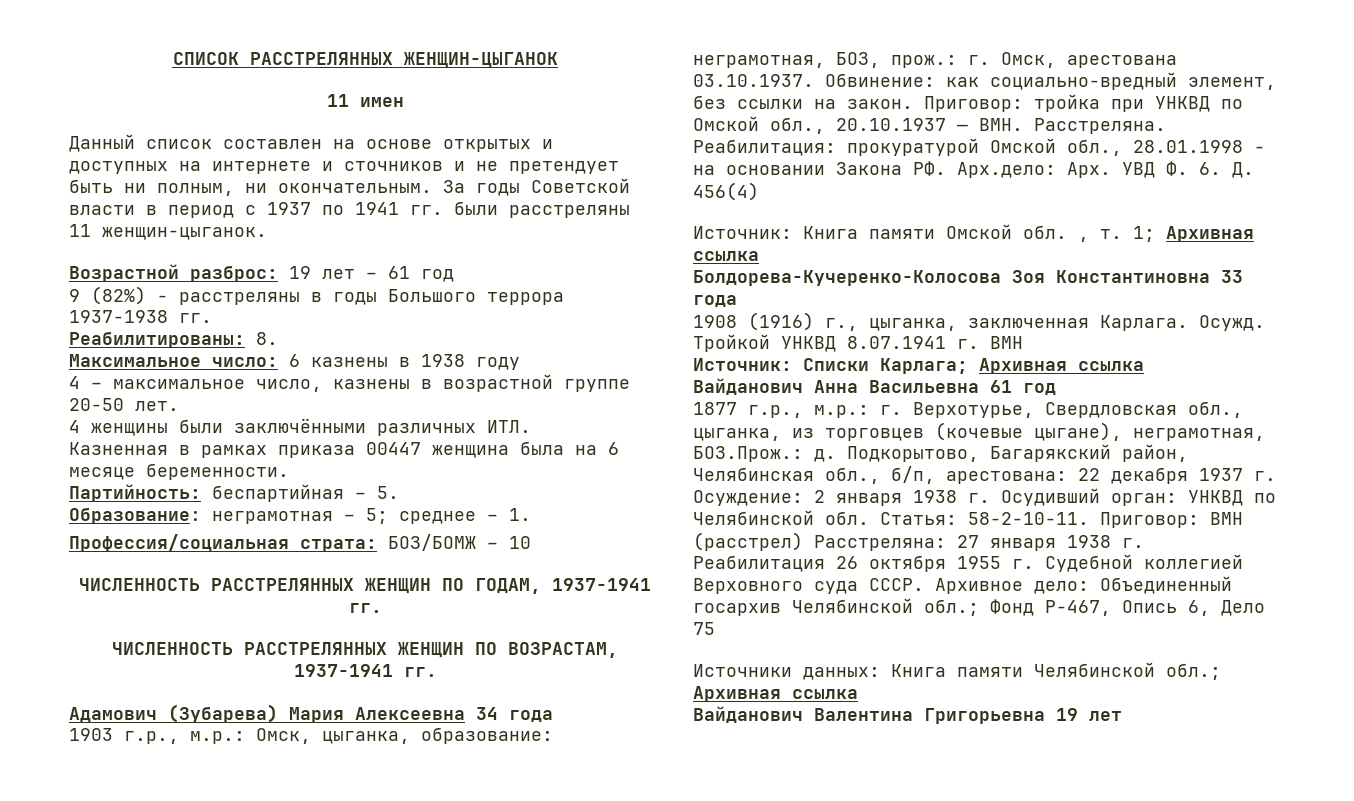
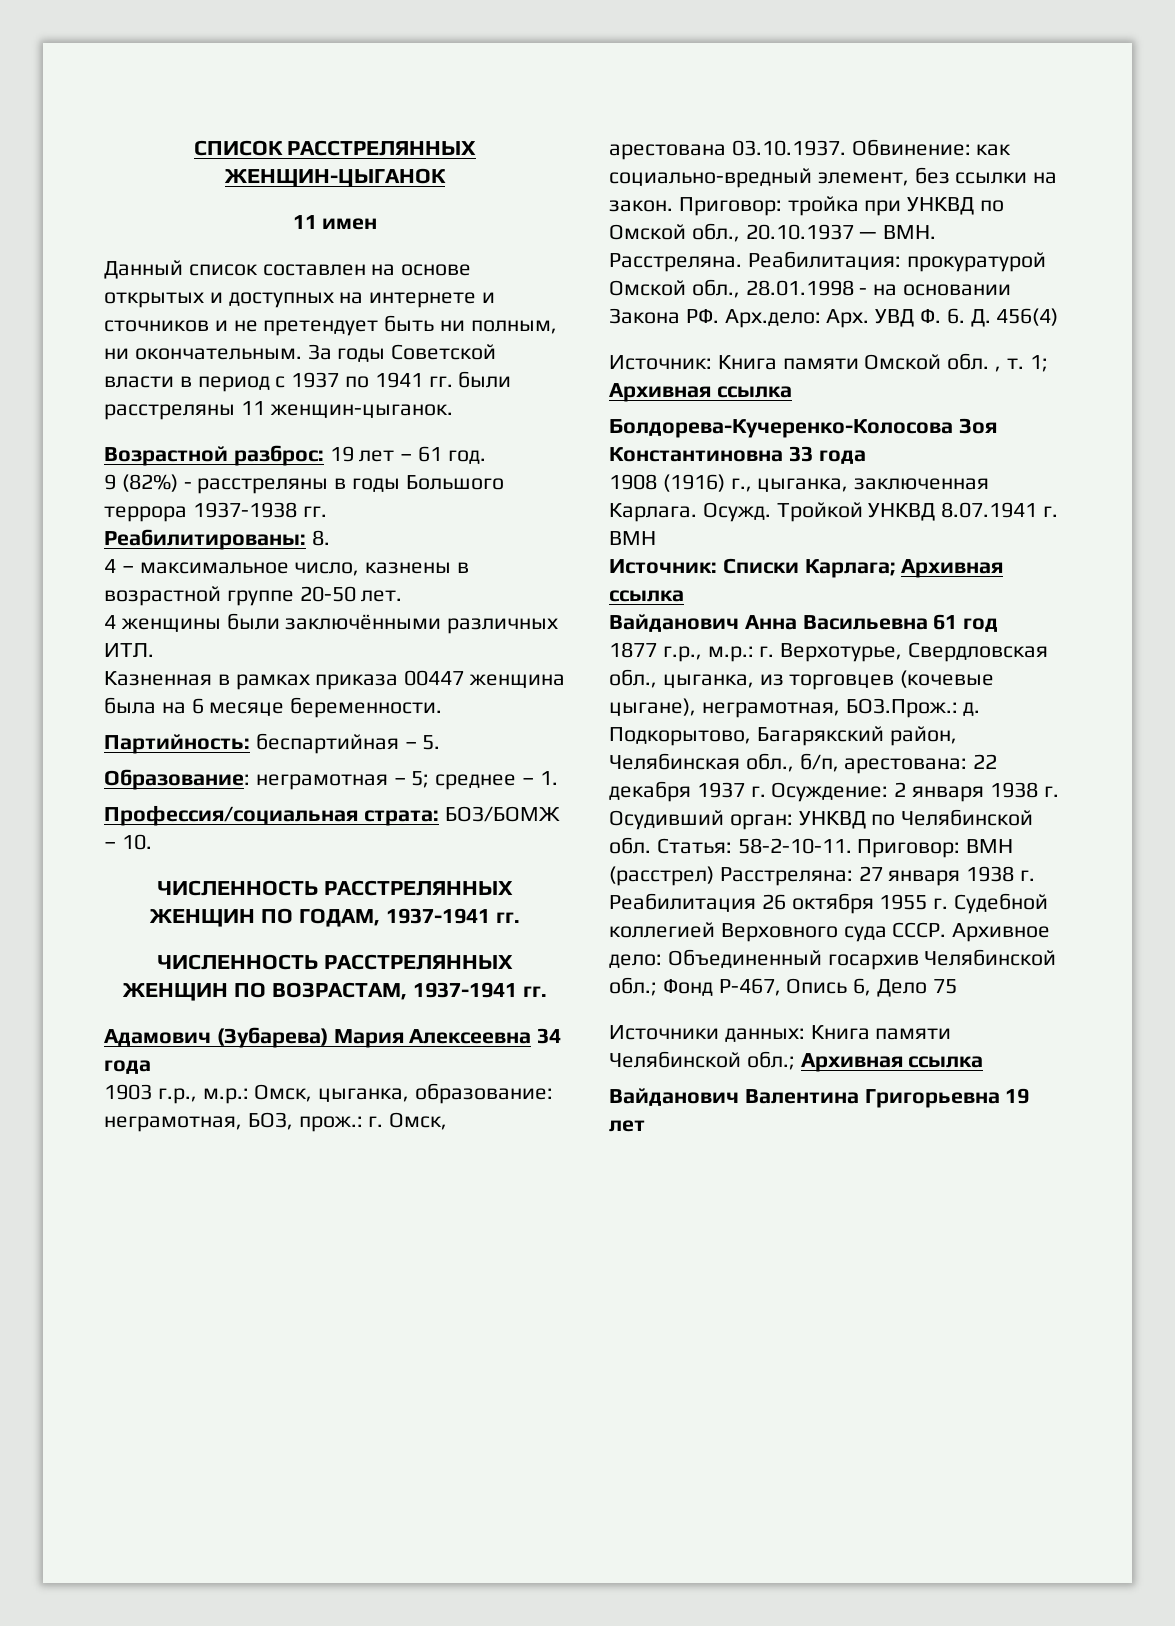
- Возрастной разброс: 19 лет – 61 год
+ Возрастной разброс: 19 лет – 61 год.
- Максимальное число: 6 казнены в 1938 году
- Профессия/социальная страта: БОЗ/БОМЖ – 10
+ Профессия/социальная страта: БОЗ/БОМЖ – 10.

